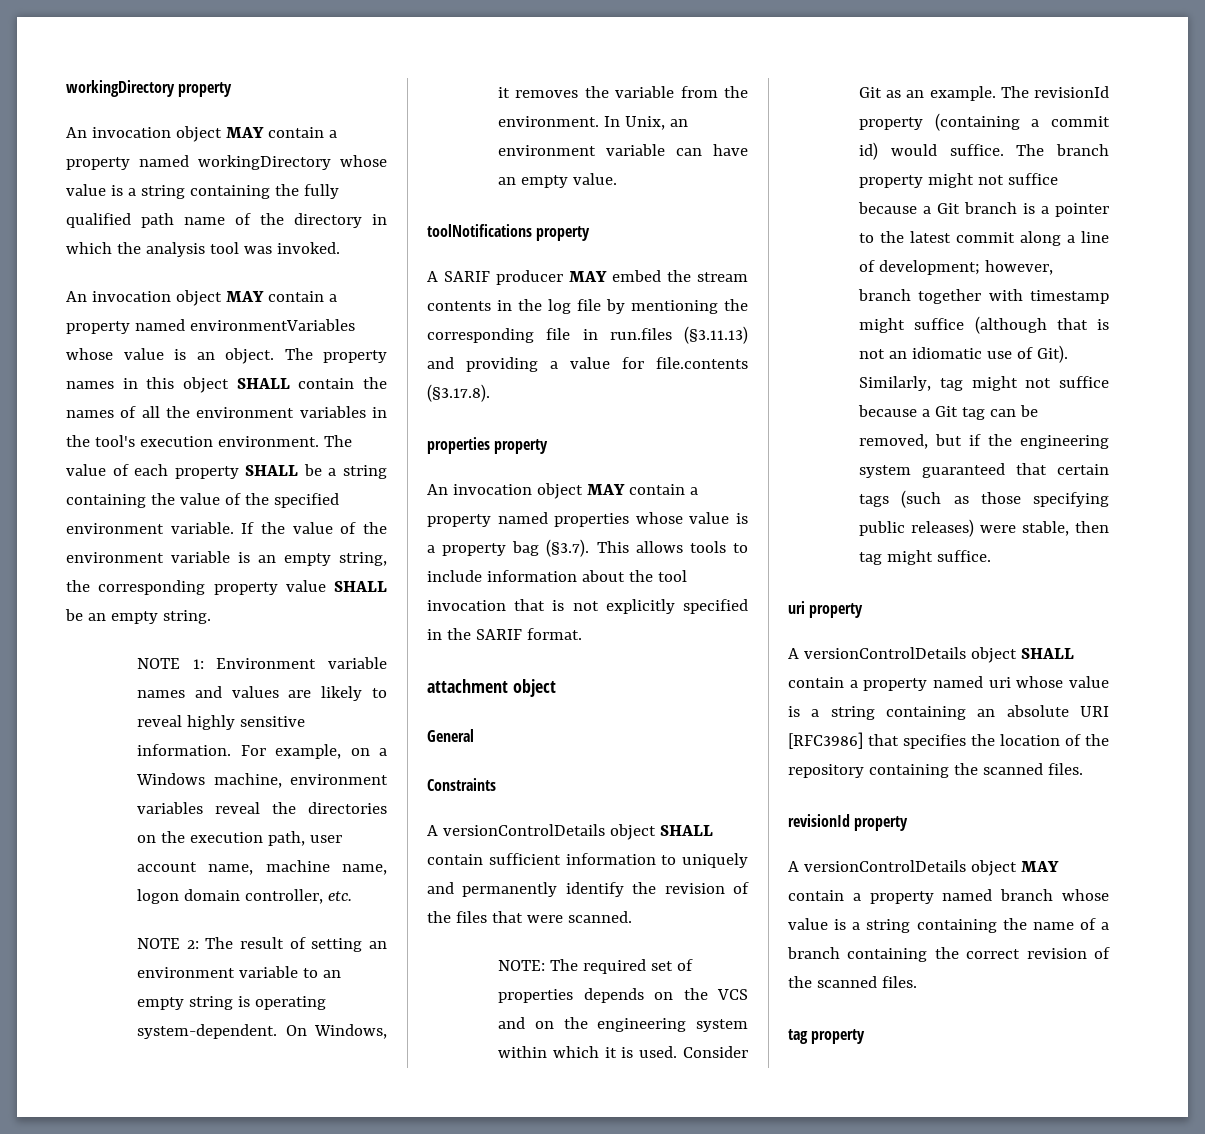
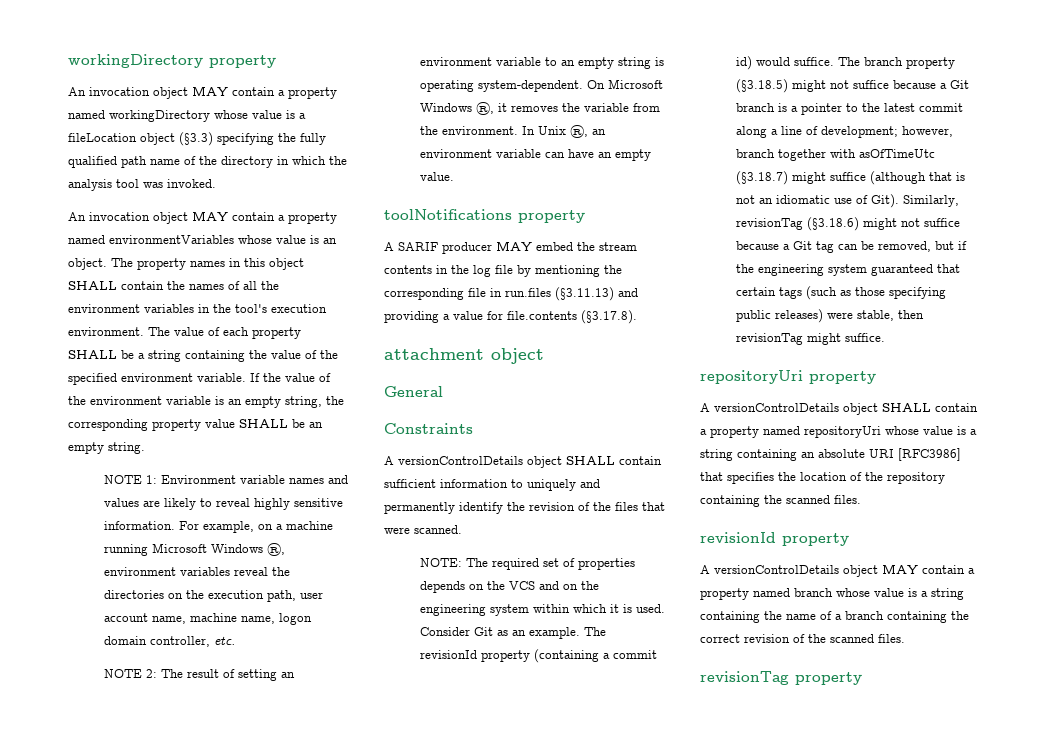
- An invocation object MAY contain a property named workingDirectory whose value is a string containing the fully qualified path name of the directory in which the analysis tool was invoked.
+ An invocation object MAY contain a property named workingDirectory whose value is a fileLocation object (§3.3) specifying the fully qualified path name of the directory in which the analysis tool was invoked.
- For example, on a Windows machine, environment variables reveal the directories on the execution path, user account name, machine name, logon domain controller, etc.
+ For example, on a machine running Microsoft Windows ®, environment variables reveal the directories on the execution path, user account name, machine name, logon domain controller, etc.
- On Windows, it removes the variable from the environment.
+ On Microsoft Windows ®, it removes the variable from the environment.
- In Unix, an environment variable can have an empty value.
+ In Unix ®, an environment variable can have an empty value.
- properties property
- An invocation object MAY contain a property named properties whose value is a property bag (§3.7). This allows tools to include information about the tool invocation that is not explicitly specified in the SARIF format.
- The branch property might not suffice because a Git branch is a pointer to the latest commit along a line of development; however, branch together with timestamp might suffice (although that is not an idiomatic use of Git).
+ The branch property (§3.18.5) might not suffice because a Git branch is a pointer to the latest commit along a line of development; however, branch together with asOfTimeUtc (§3.18.7) might suffice (although that is not an idiomatic use of Git).
- Similarly, tag might not suffice because a Git tag can be removed, but if the engineering system guaranteed that certain tags (such as those specifying public releases) were stable, then tag might suffice.
+ Similarly, revisionTag (§3.18.6) might not suffice because a Git tag can be removed, but if the engineering system guaranteed that certain tags (such as those specifying public releases) were stable, then revisionTag might suffice.
- uri property
+ repositoryUri property
- A versionControlDetails object SHALL contain a property named uri whose value is a string containing an absolute URI [RFC3986] that specifies the location of the repository containing the scanned files.
+ A versionControlDetails object SHALL contain a property named repositoryUri whose value is a string containing an absolute URI [RFC3986] that specifies the location of the repository containing the scanned files.
- tag property
+ revisionTag property

